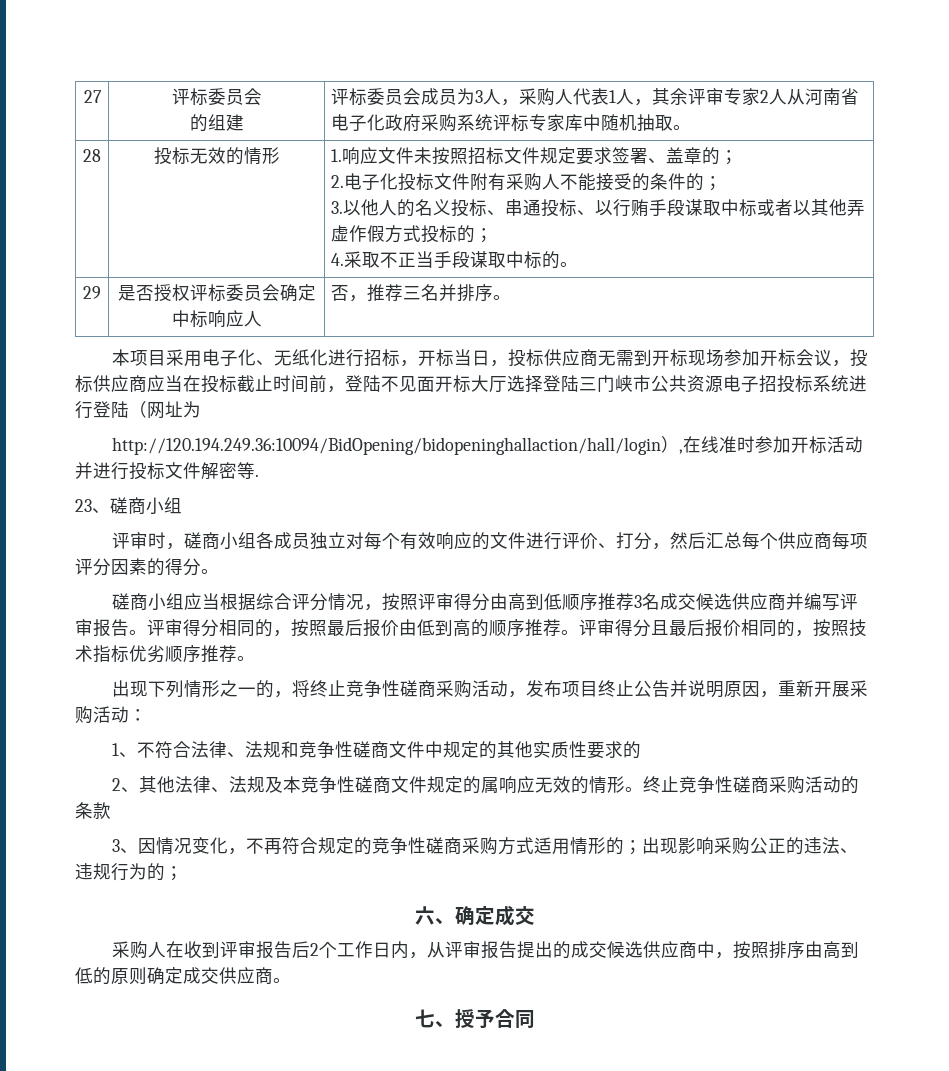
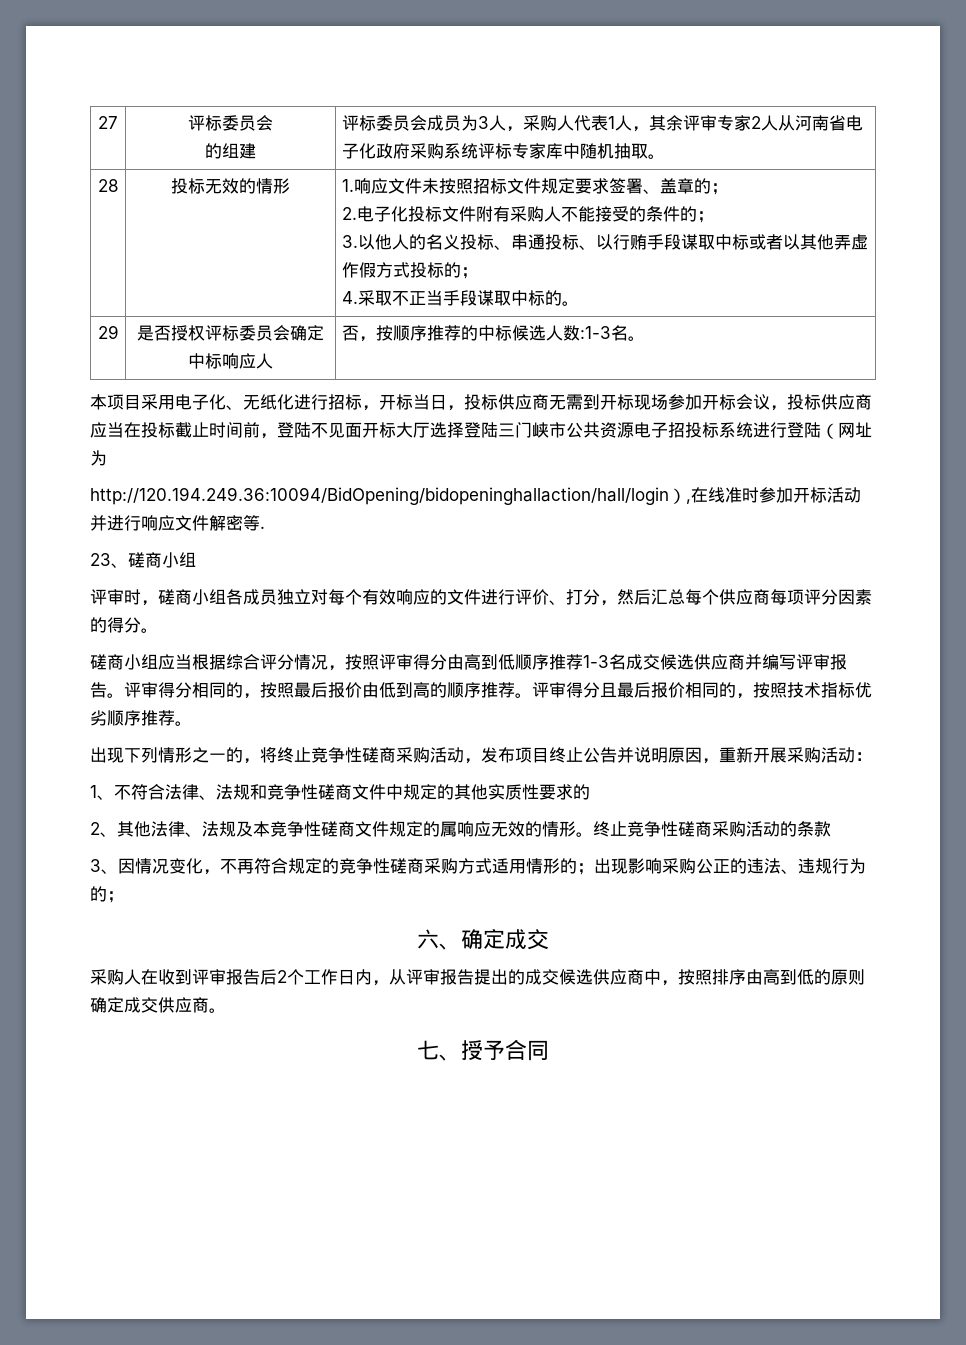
- 29 | 是否授权评标委员会确定中标响应人 | 否，推荐三名并排序。
+ 29 | 是否授权评标委员会确定中标响应人 | 否，按顺序推荐的中标候选人数:1-3名。
- http://120.194.249.36:10094/BidOpening/bidopeninghallaction/hall/login）,在线准时参加开标活动并进行投标文件解密等.
+ http://120.194.249.36:10094/BidOpening/bidopeninghallaction/hall/login）,在线准时参加开标活动并进行响应文件解密等.
- 磋商小组应当根据综合评分情况，按照评审得分由高到低顺序推荐3名成交候选供应商并编写评审报告。
+ 磋商小组应当根据综合评分情况，按照评审得分由高到低顺序推荐1-3名成交候选供应商并编写评审报告。

